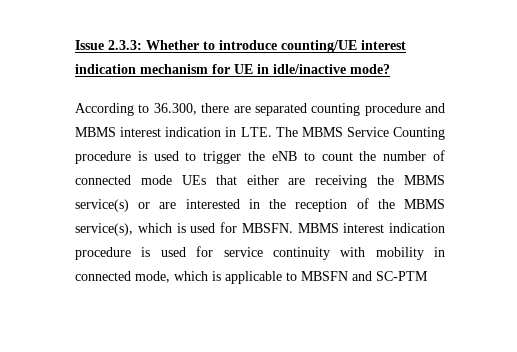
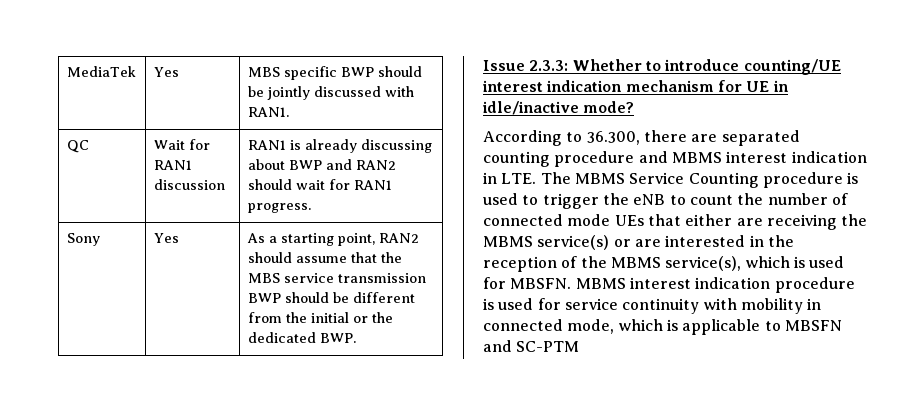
+ MediaTek | Yes | MBS specific BWP should be jointly discussed with RAN1.
+ QC | Wait for RAN1 discussion | RAN1 is already discussing about BWP and RAN2 should wait for RAN1 progress.
+ Sony | Yes | As a starting point, RAN2 should assume that the MBS service transmission BWP should be different from the initial or the dedicated BWP.

